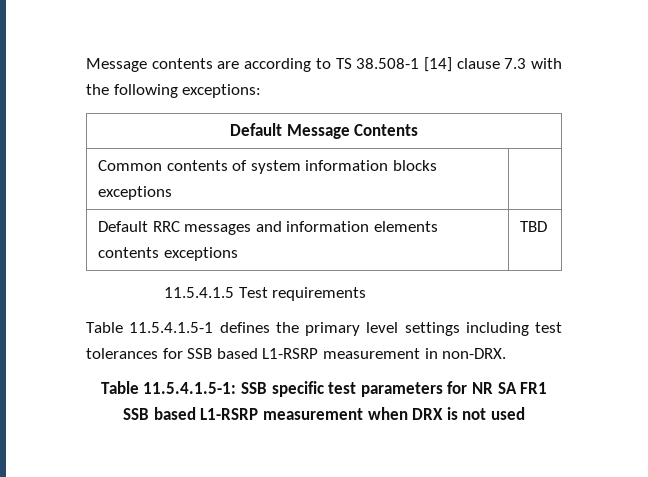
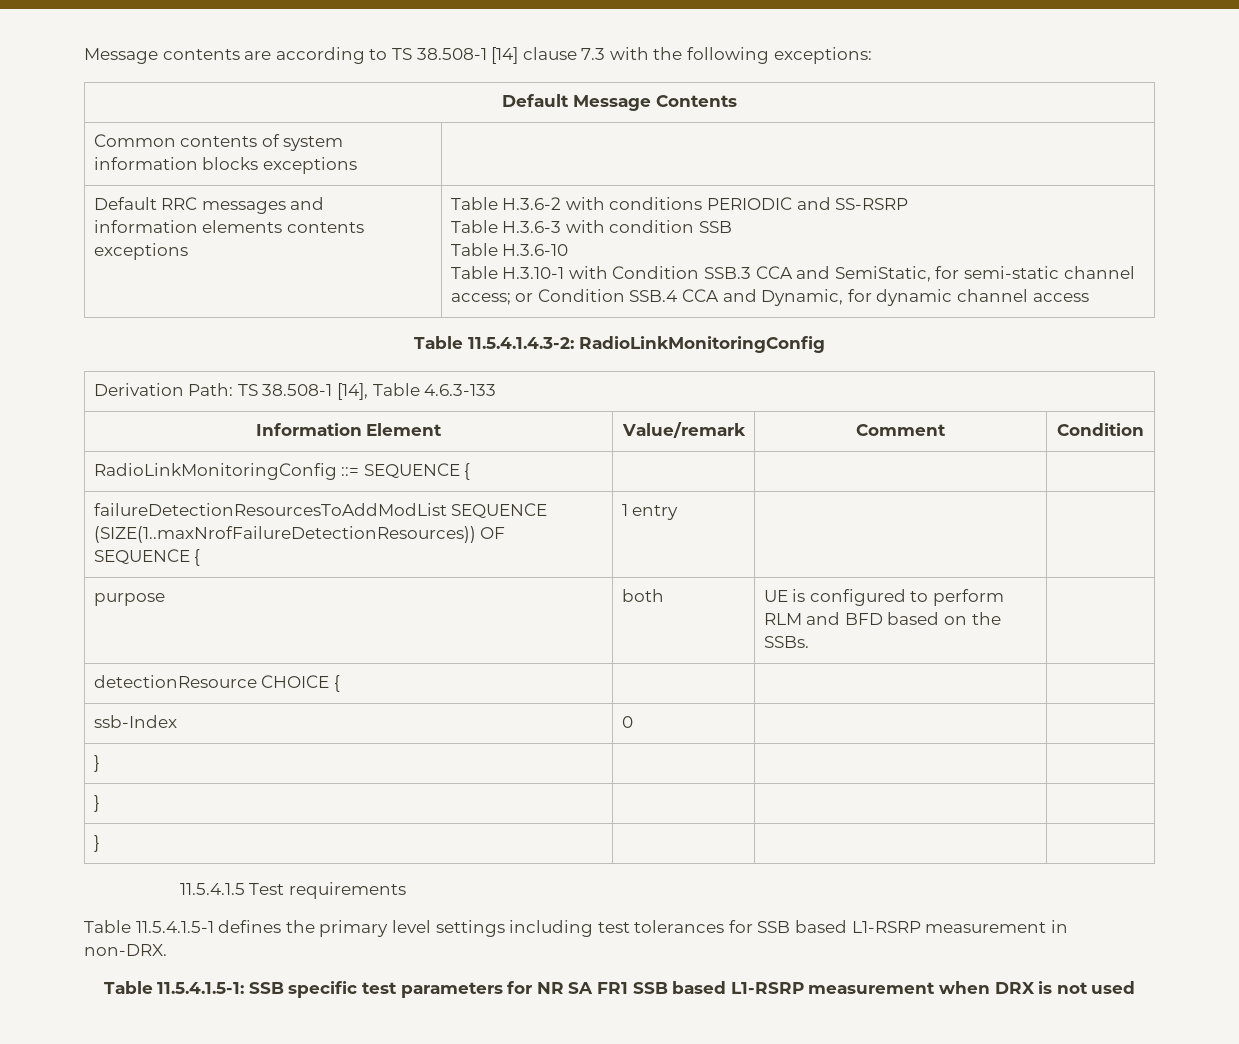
- TBD
+ Table H.3.6-2 with conditions PERIODIC and SS-RSRP
+ Table H.3.6-3 with condition SSB
+ Table H.3.6-10
+ Table H.3.10-1 with Condition SSB.3 CCA and SemiStatic, for semi-static channel access; or Condition SSB.4 CCA and Dynamic, for dynamic channel access
+ Table 11.5.4.1.4.3-2: RadioLinkMonitoringConfig
+ Derivation Path: TS 38.508-1 [14], Table 4.6.3-133
+ Information Element | Value/remark | Comment | Condition
+ RadioLinkMonitoringConfig ::= SEQUENCE { | | |
+ failureDetectionResourcesToAddModList SEQUENCE (SIZE(1..maxNrofFailureDetectionResources)) OF SEQUENCE { | 1 entry | |
+ purpose | both | UE is configured to perform RLM and BFD based on the SSBs. |
+ detectionResource CHOICE { | | |
+ ssb-Index | 0 | |
+ } | | |
+ } | | |
+ } | | |

